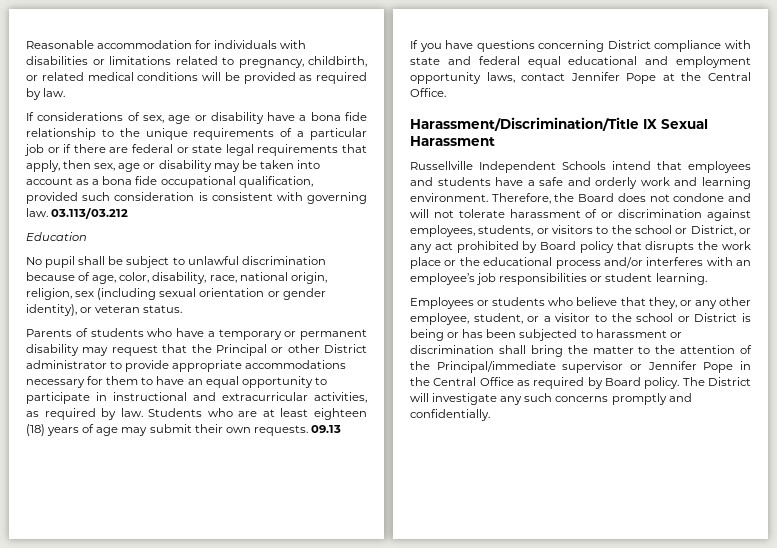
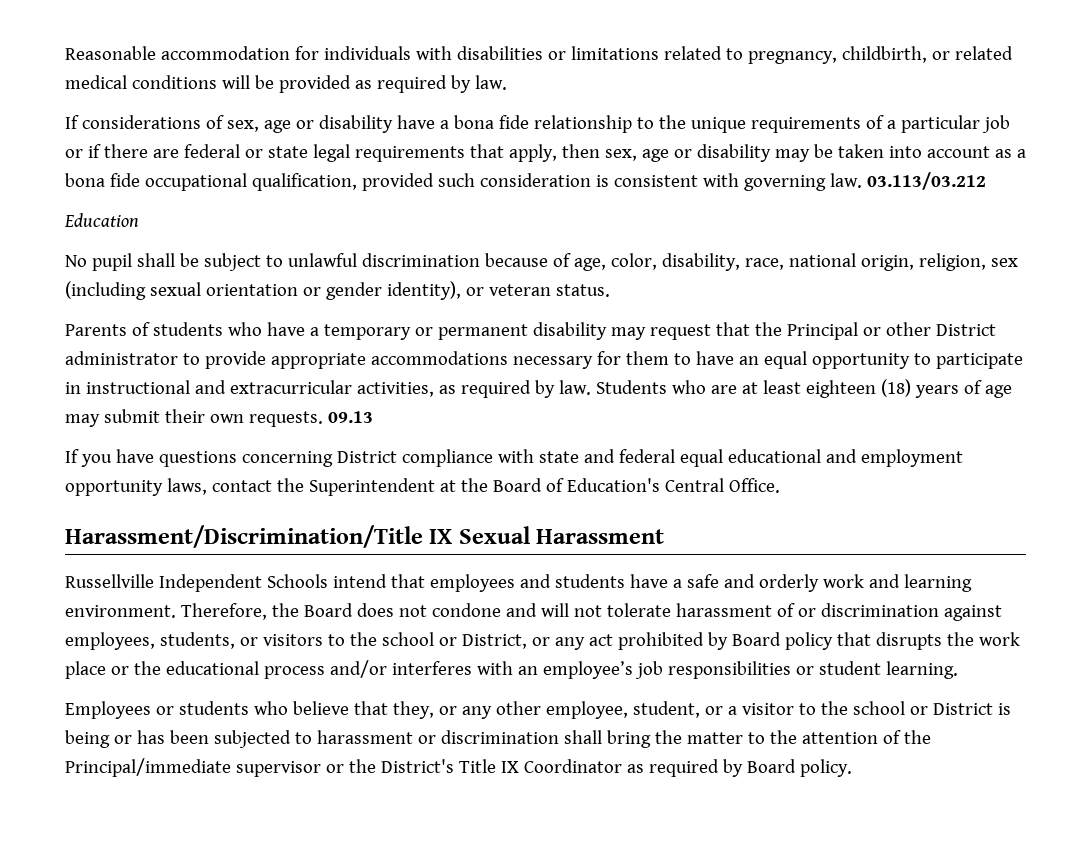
- If you have questions concerning District compliance with state and federal equal educational and employment opportunity laws, contact Jennifer Pope at the Central Office.
+ If you have questions concerning District compliance with state and federal equal educational and employment opportunity laws, contact the Superintendent at the Board of Education's Central Office.
- Employees or students who believe that they, or any other employee, student, or a visitor to the school or District is being or has been subjected to harassment or discrimination shall bring the matter to the attention of the Principal/immediate supervisor or Jennifer Pope in the Central Office as required by Board policy. The District will investigate any such concerns promptly and confidentially.
+ Employees or students who believe that they, or any other employee, student, or a visitor to the school or District is being or has been subjected to harassment or discrimination shall bring the matter to the attention of the Principal/immediate supervisor or the District's Title IX Coordinator as required by Board policy.

